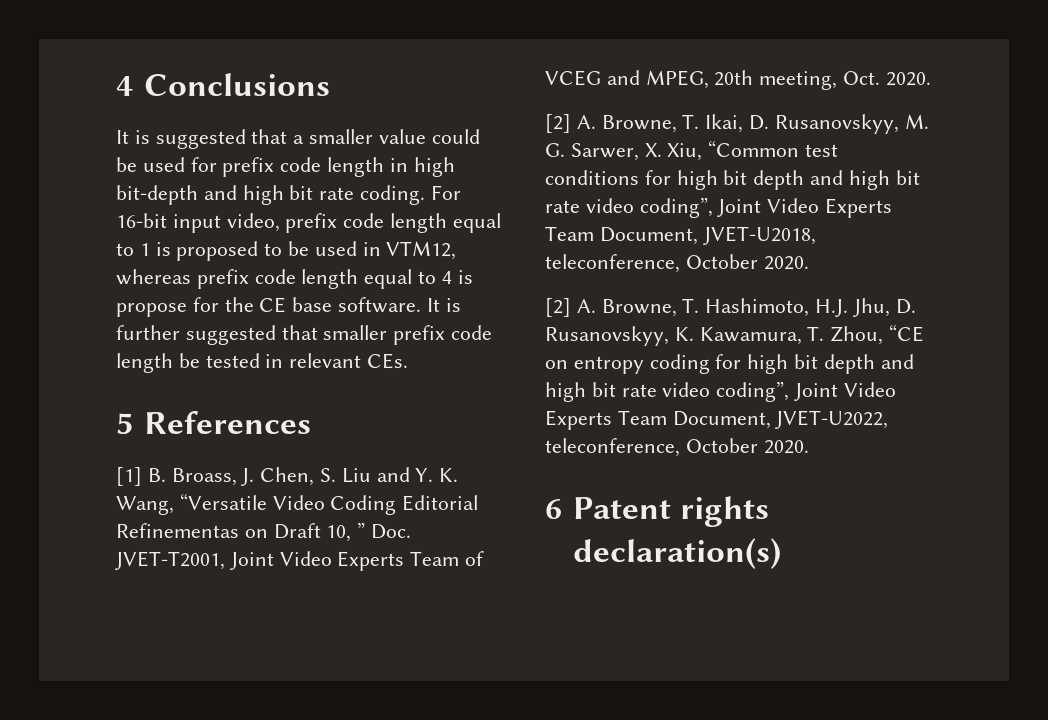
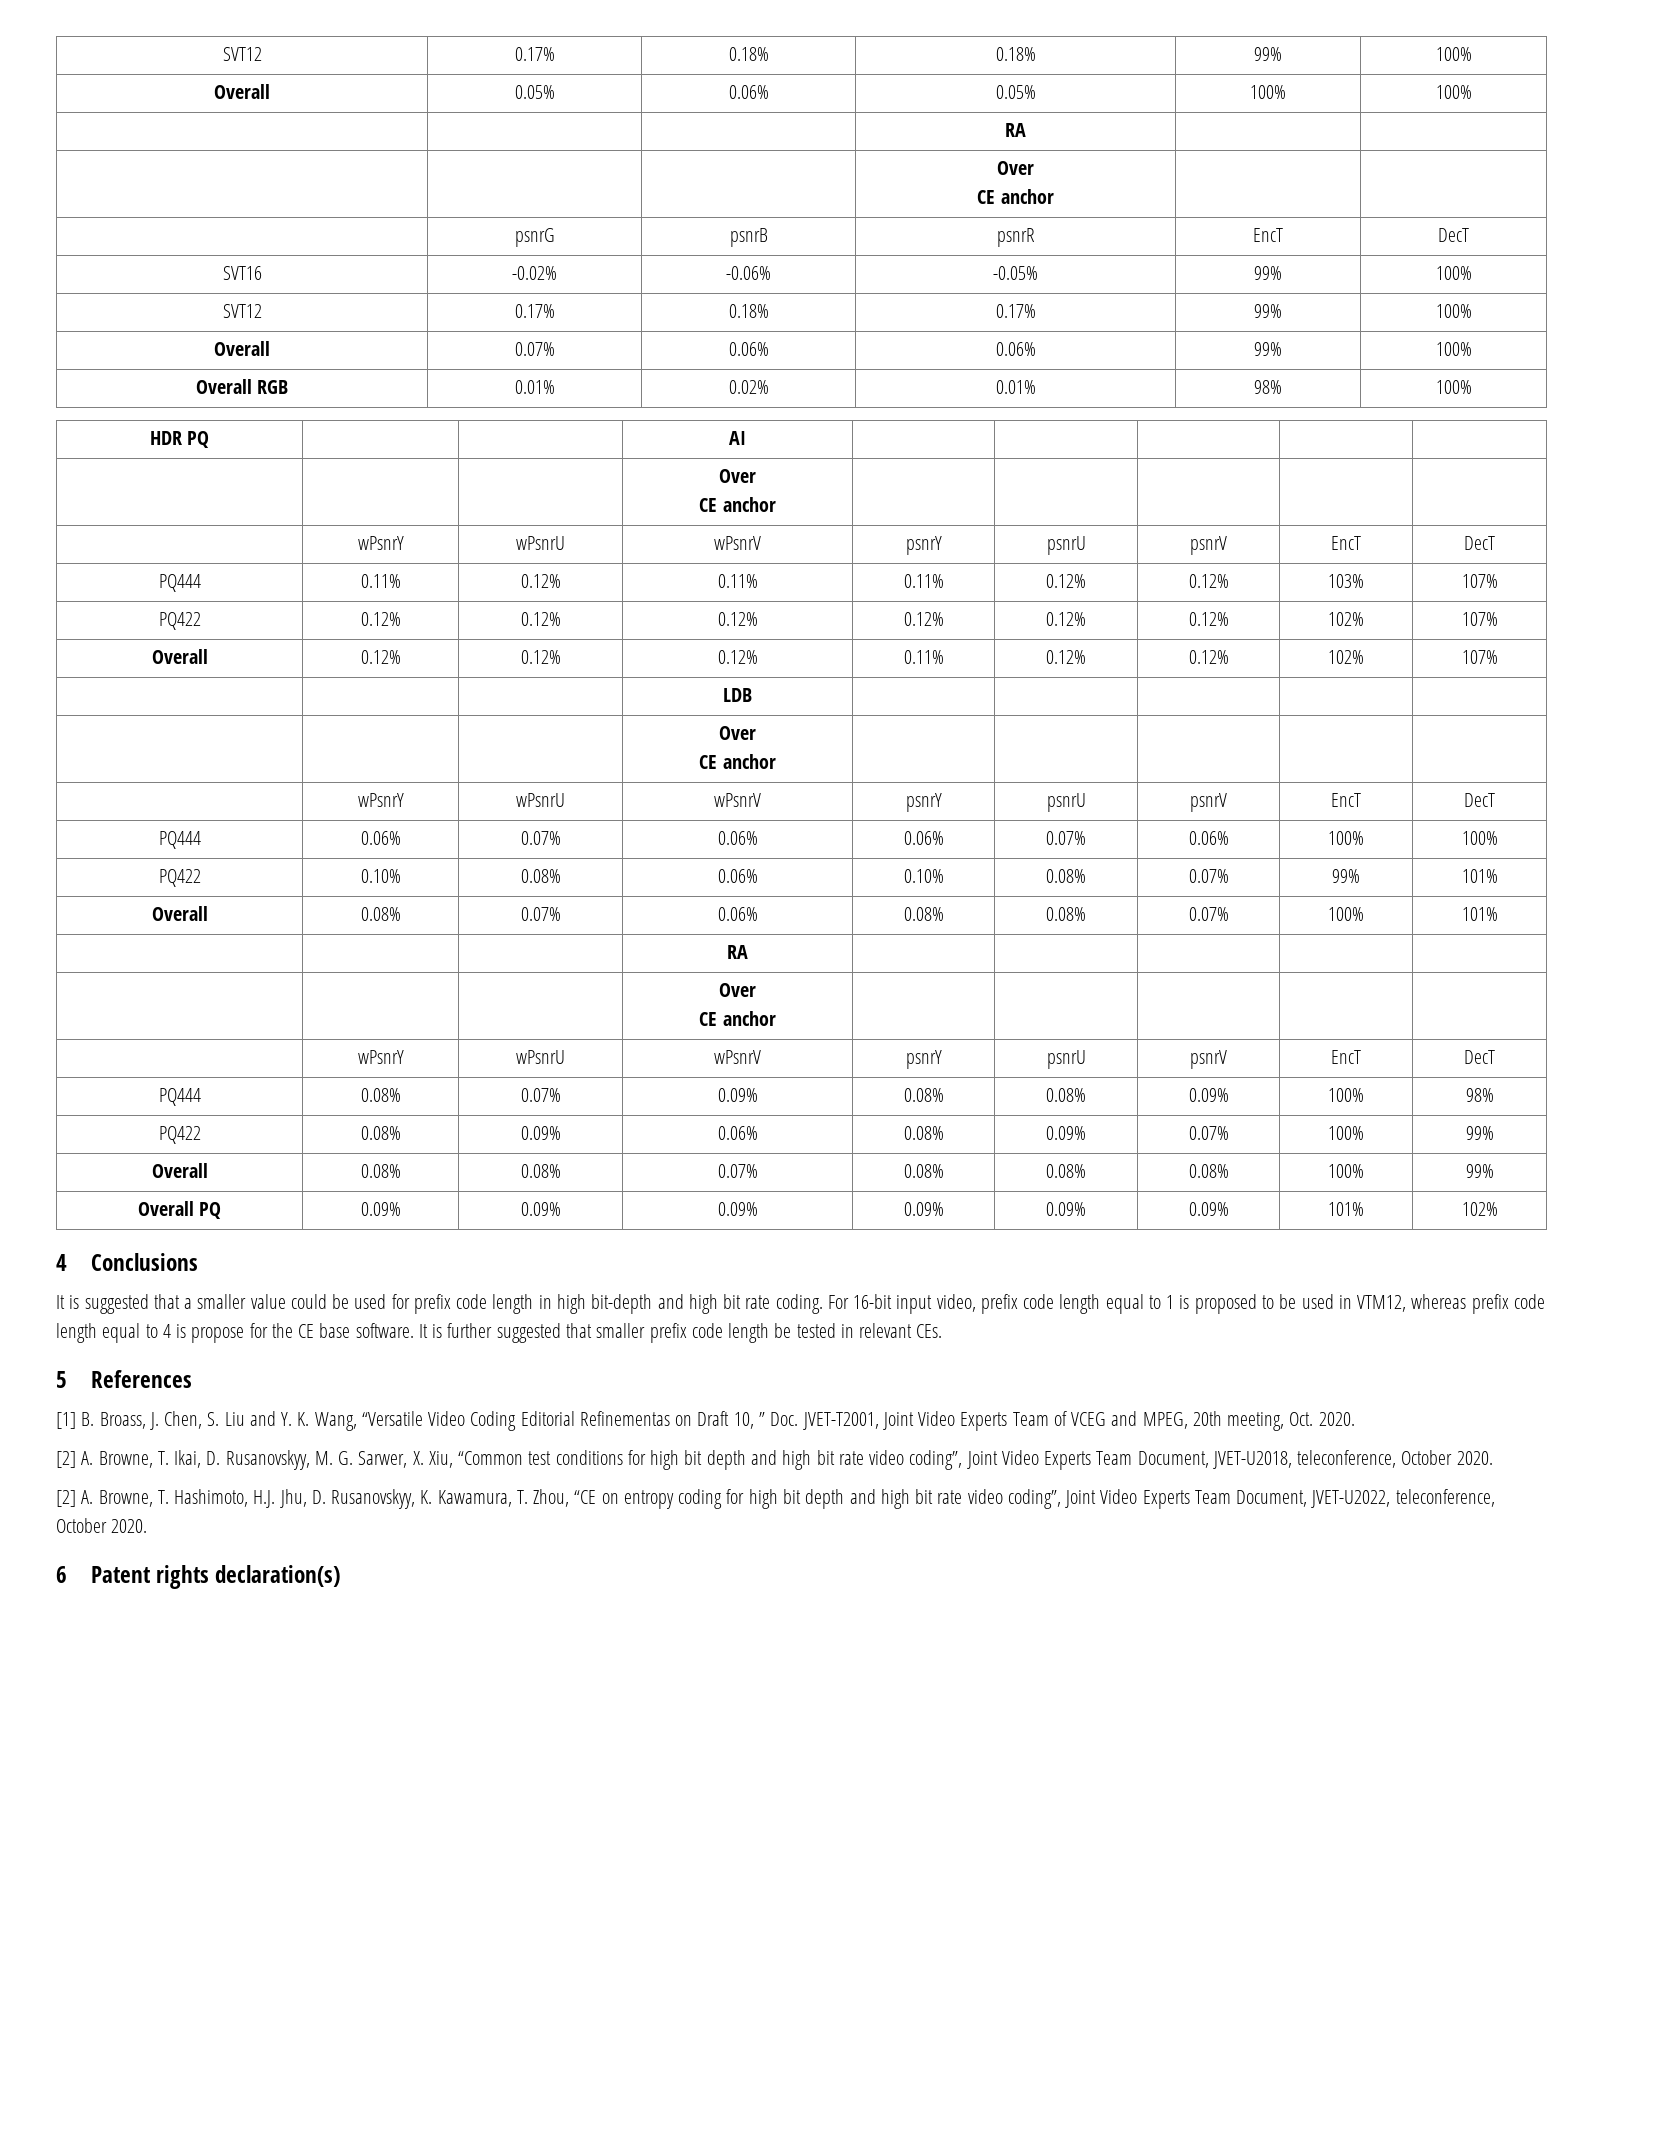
+ SVT12 | 0.17% | 0.18% | 0.18% | 99% | 100%
+ Overall | 0.05% | 0.06% | 0.05% | 100% | 100%
+ | | | RA | |
+ | | | Over
+ CE anchor | |
+ | psnrG | psnrB | psnrR | EncT | DecT
+ SVT16 | -0.02% | -0.06% | -0.05% | 99% | 100%
+ SVT12 | 0.17% | 0.18% | 0.17% | 99% | 100%
+ Overall | 0.07% | 0.06% | 0.06% | 99% | 100%
+ Overall RGB | 0.01% | 0.02% | 0.01% | 98% | 100%
+ HDR PQ | | | AI | | | | |
+ | | | Over
+ CE anchor | | | | |
+ | wPsnrY | wPsnrU | wPsnrV | psnrY | psnrU | psnrV | EncT | DecT
+ PQ444 | 0.11% | 0.12% | 0.11% | 0.11% | 0.12% | 0.12% | 103% | 107%
+ PQ422 | 0.12% | 0.12% | 0.12% | 0.12% | 0.12% | 0.12% | 102% | 107%
+ Overall | 0.12% | 0.12% | 0.12% | 0.11% | 0.12% | 0.12% | 102% | 107%
+ | | | LDB | | | | |
+ | | | Over
+ CE anchor | | | | |
+ | wPsnrY | wPsnrU | wPsnrV | psnrY | psnrU | psnrV | EncT | DecT
+ PQ444 | 0.06% | 0.07% | 0.06% | 0.06% | 0.07% | 0.06% | 100% | 100%
+ PQ422 | 0.10% | 0.08% | 0.06% | 0.10% | 0.08% | 0.07% | 99% | 101%
+ Overall | 0.08% | 0.07% | 0.06% | 0.08% | 0.08% | 0.07% | 100% | 101%
+ | | | RA | | | | |
+ | | | Over
+ CE anchor | | | | |
+ | wPsnrY | wPsnrU | wPsnrV | psnrY | psnrU | psnrV | EncT | DecT
+ PQ444 | 0.08% | 0.07% | 0.09% | 0.08% | 0.08% | 0.09% | 100% | 98%
+ PQ422 | 0.08% | 0.09% | 0.06% | 0.08% | 0.09% | 0.07% | 100% | 99%
+ Overall | 0.08% | 0.08% | 0.07% | 0.08% | 0.08% | 0.08% | 100% | 99%
+ Overall PQ | 0.09% | 0.09% | 0.09% | 0.09% | 0.09% | 0.09% | 101% | 102%

